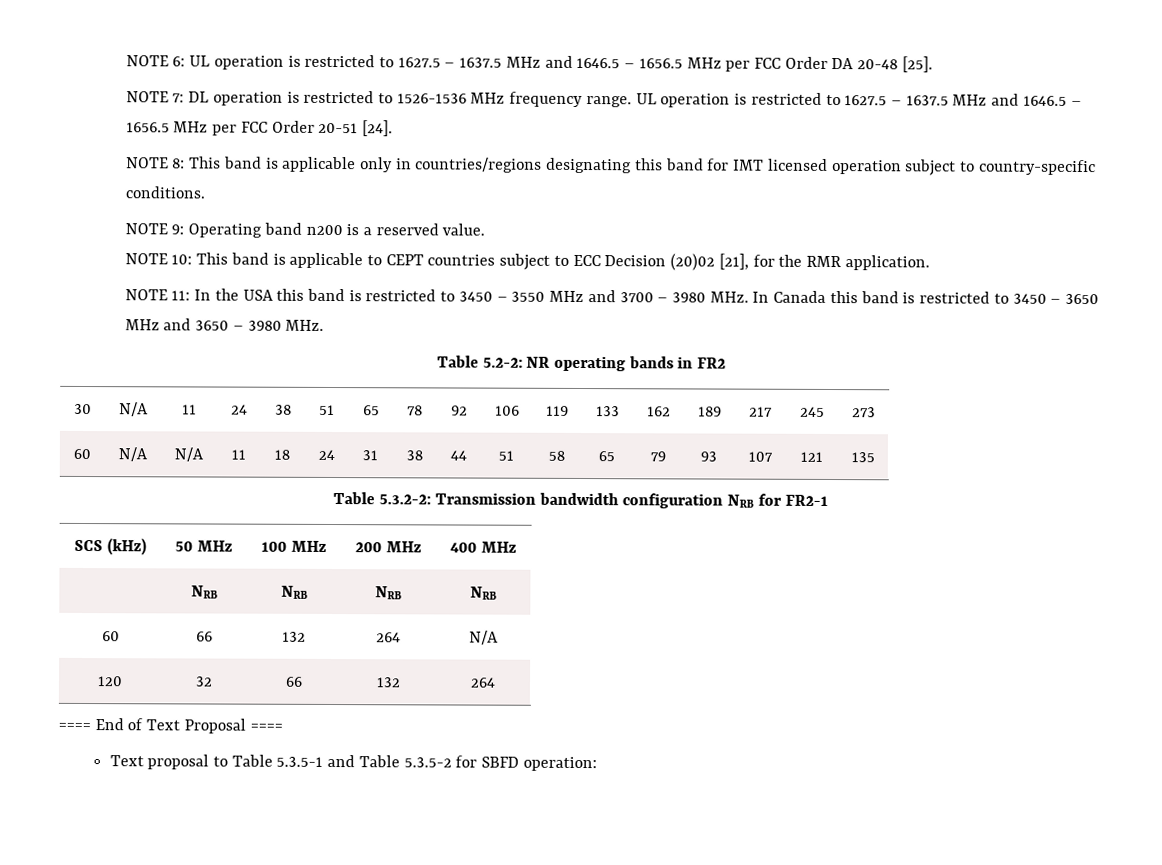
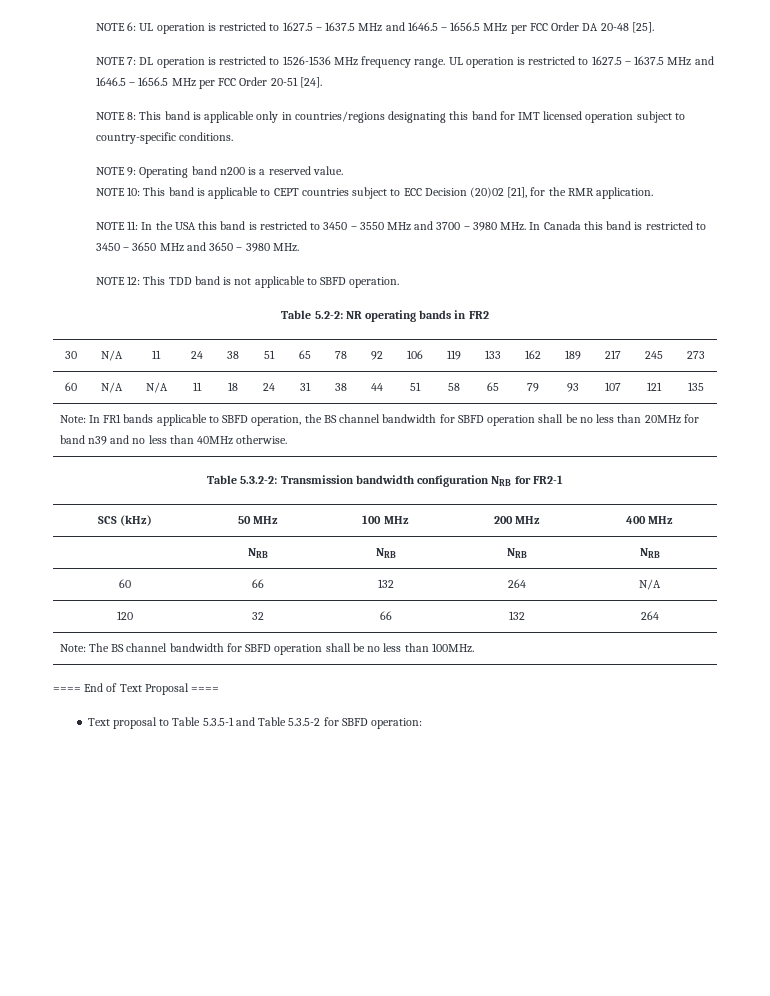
+ NOTE 12: This TDD band is not applicable to SBFD operation.
+ Note: In FR1 bands applicable to SBFD operation, the BS channel bandwidth for SBFD operation shall be no less than 20MHz for band n39 and no less than 40MHz otherwise.
+ Note: The BS channel bandwidth for SBFD operation shall be no less than 100MHz.

